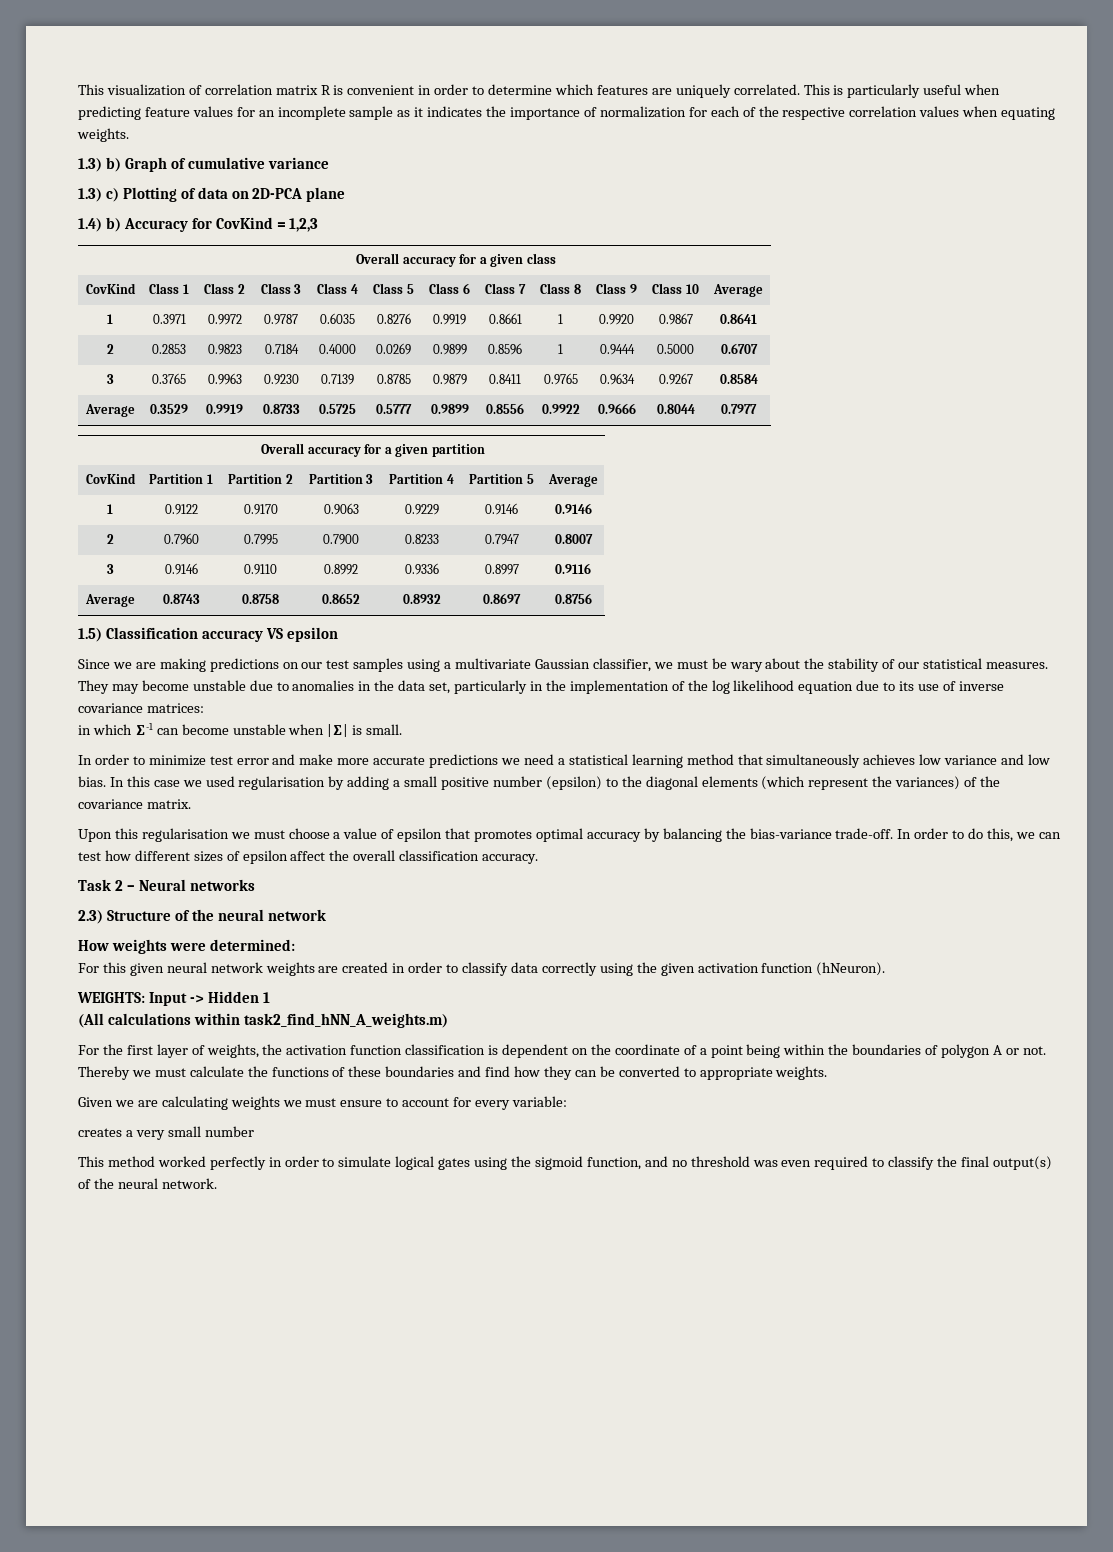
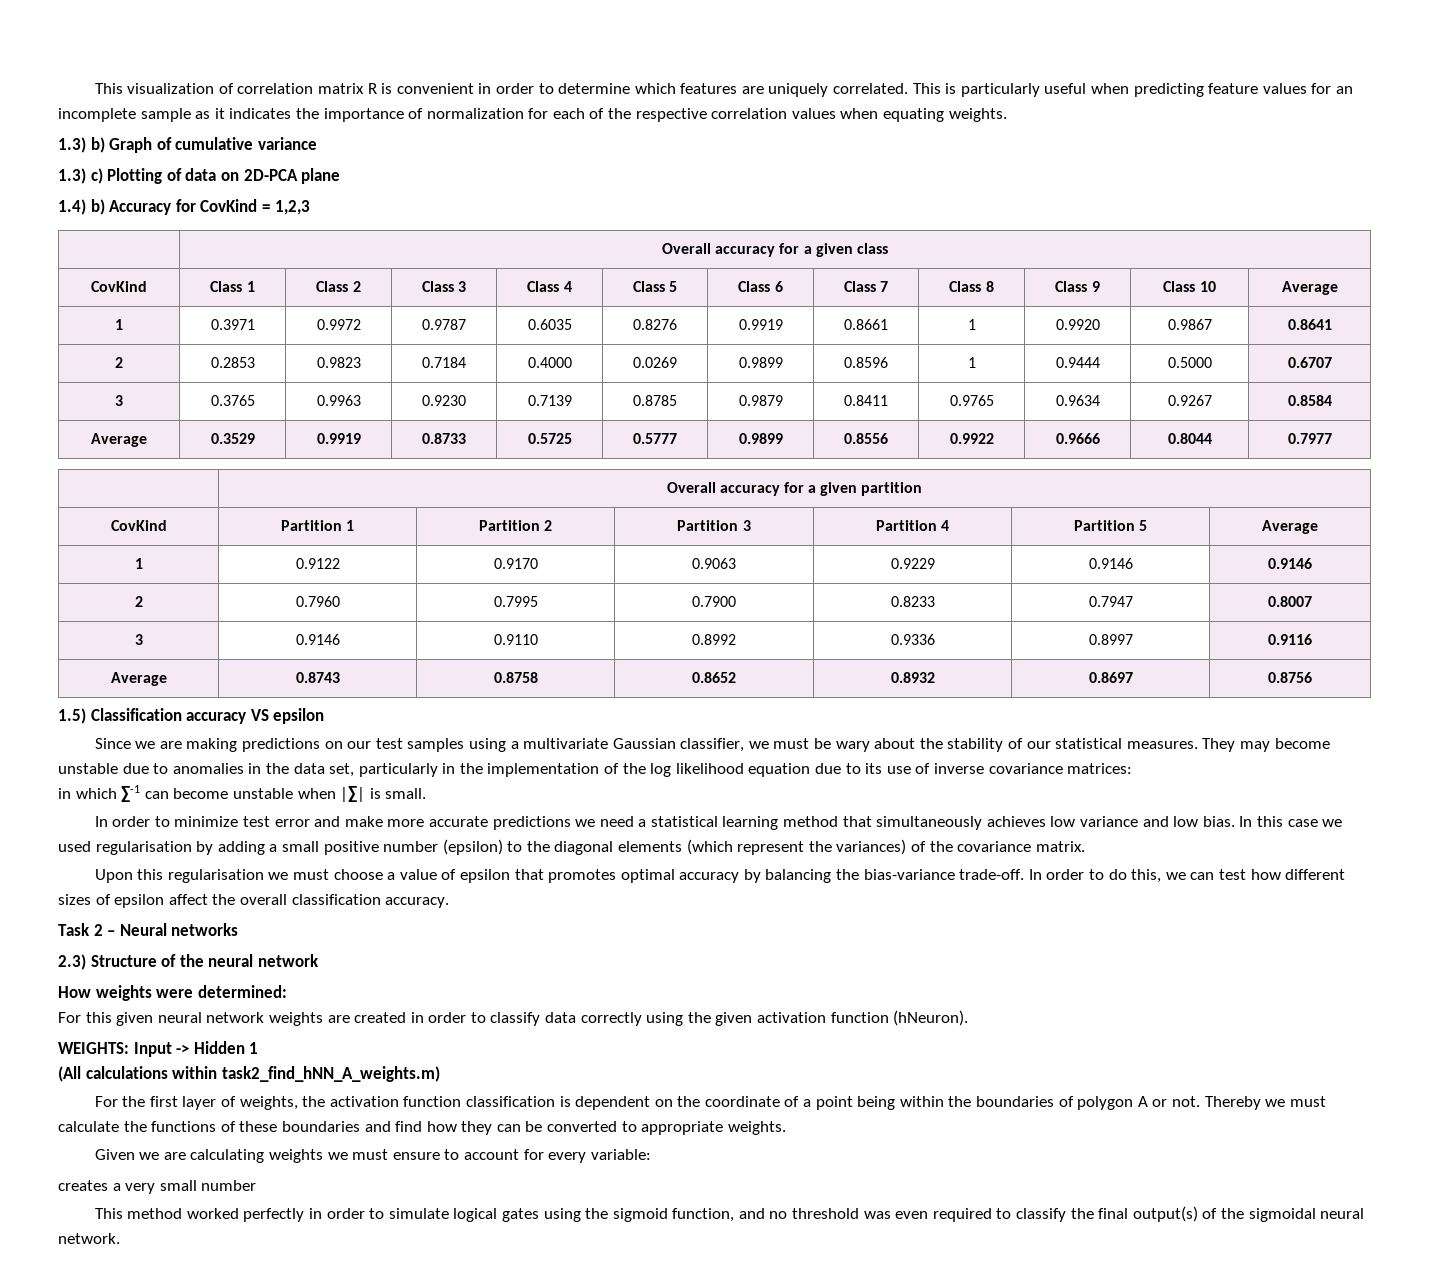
- This method worked perfectly in order to simulate logical gates using the sigmoid function, and no threshold was even required to classify the final output(s) of the neural network.
+ This method worked perfectly in order to simulate logical gates using the sigmoid function, and no threshold was even required to classify the final output(s) of the sigmoidal neural network.

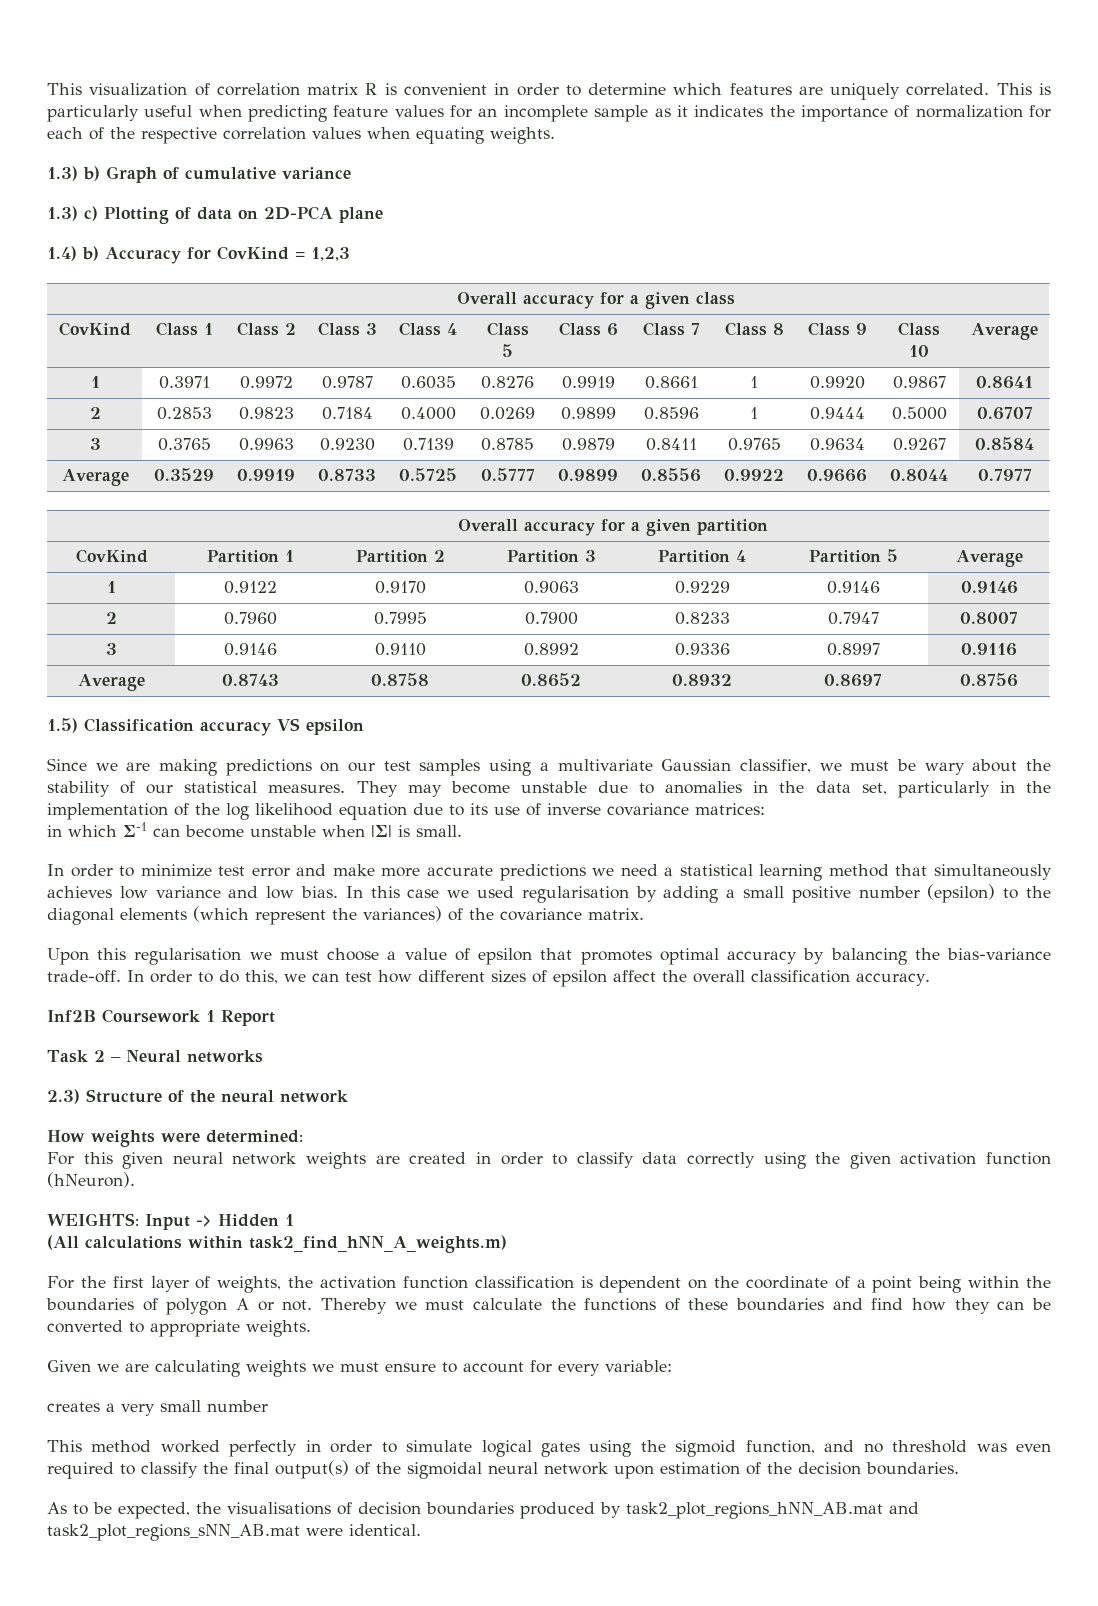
+ Inf2B Coursework 1 Report
- This method worked perfectly in order to simulate logical gates using the sigmoid function, and no threshold was even required to classify the final output(s) of the sigmoidal neural network.
+ This method worked perfectly in order to simulate logical gates using the sigmoid function, and no threshold was even required to classify the final output(s) of the sigmoidal neural network upon estimation of the decision boundaries.
+ As to be expected, the visualisations of decision boundaries produced by task2_plot_regions_hNN_AB.mat and task2_plot_regions_sNN_AB.mat were identical.

